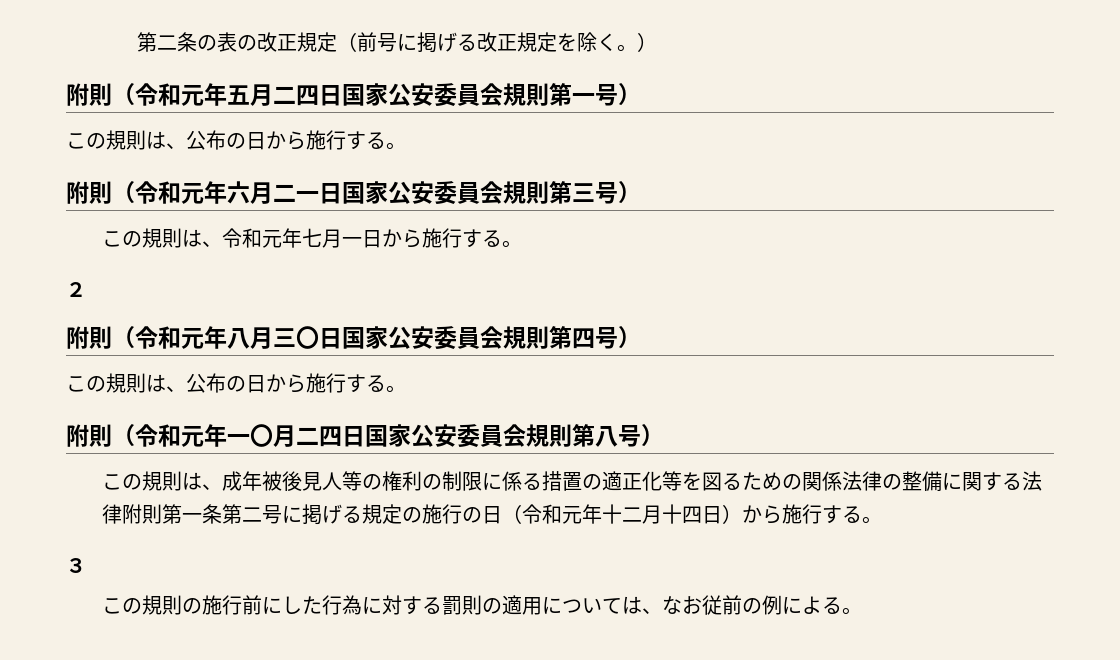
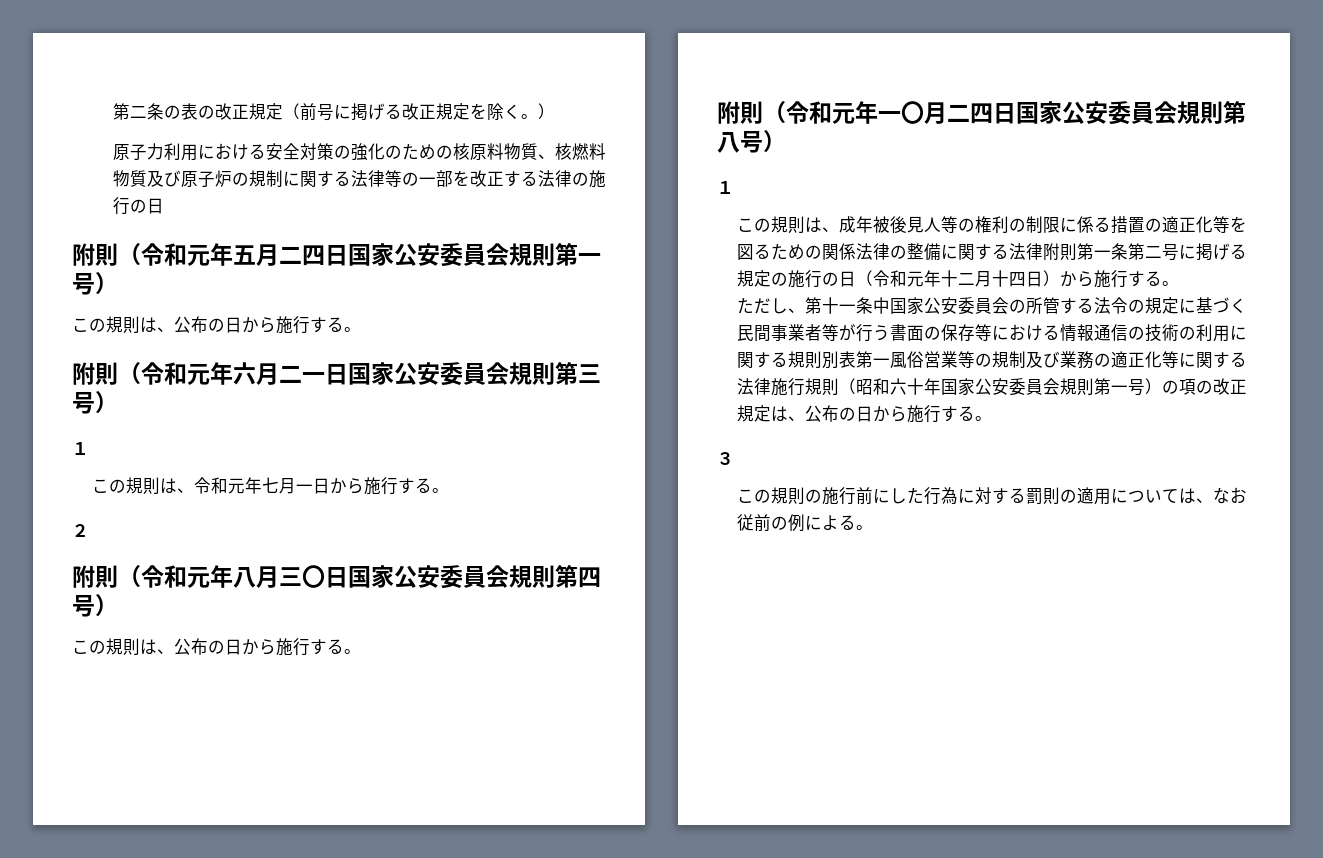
+ 原子力利用における安全対策の強化のための核原料物質、核燃料物質及び原子炉の規制に関する法律等の一部を改正する法律の施行の日
  附則（令和元年六月二一日国家公安委員会規則第三号）
+ １
  附則（令和元年一〇月二四日国家公安委員会規則第八号）
+ １
+ ただし、第十一条中国家公安委員会の所管する法令の規定に基づく民間事業者等が行う書面の保存等における情報通信の技術の利用に関する規則別表第一風俗営業等の規制及び業務の適正化等に関する法律施行規則（昭和六十年国家公安委員会規則第一号）の項の改正規定は、公布の日から施行する。

